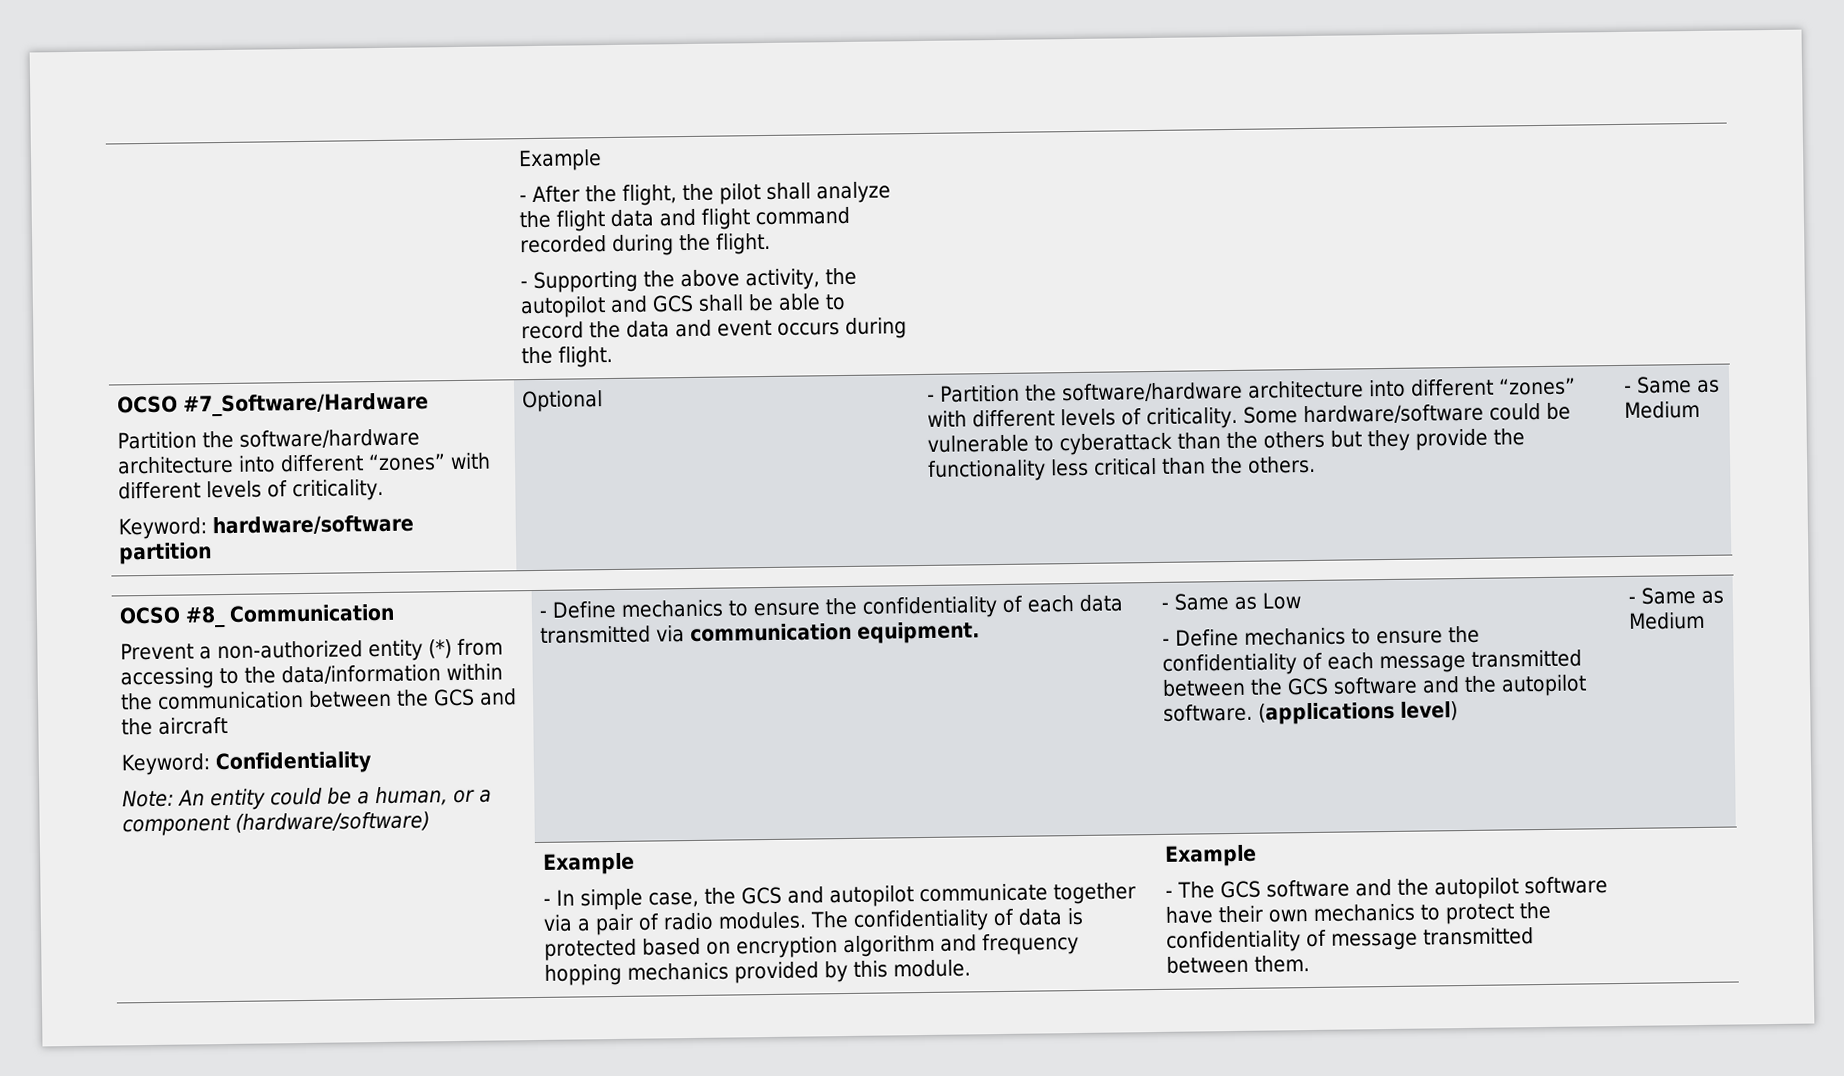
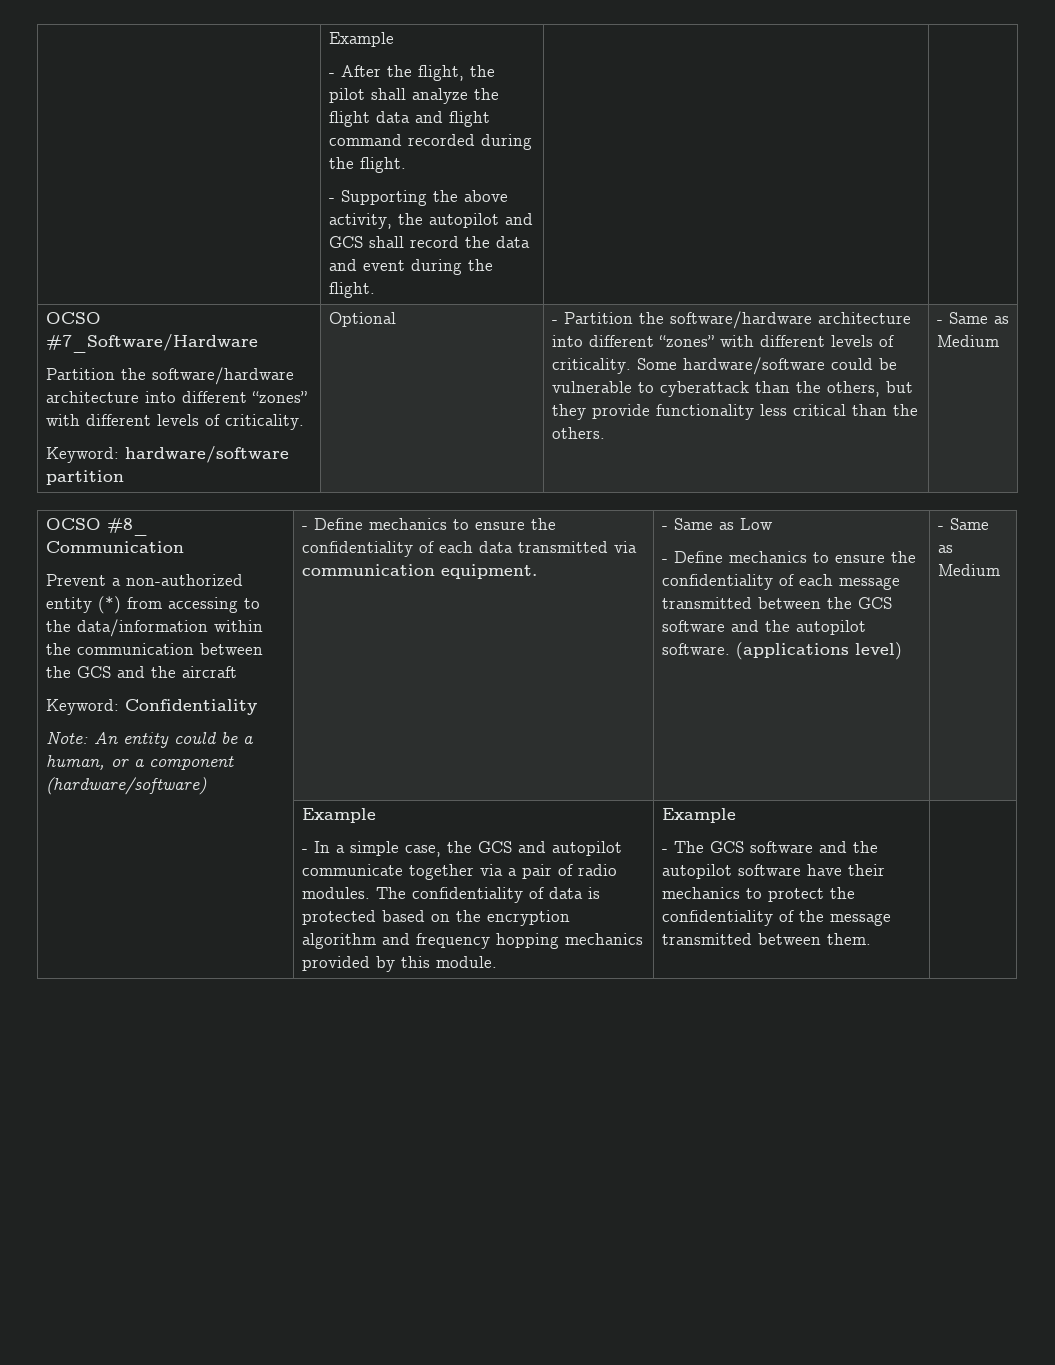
- - Supporting the above activity, the autopilot and GCS shall be able to record the data and event occurs during the flight.
+ - Supporting the above activity, the autopilot and GCS shall record the data and event during the flight.
- Some hardware/software could be vulnerable to cyberattack than the others but they provide the functionality less critical than the others.
+ Some hardware/software could be vulnerable to cyberattack than the others, but they provide functionality less critical than the others.
- - In simple case, the GCS and autopilot communicate together via a pair of radio modules.
+ - In a simple case, the GCS and autopilot communicate together via a pair of radio modules.
- The confidentiality of data is protected based on encryption algorithm and frequency hopping mechanics provided by this module.
+ The confidentiality of data is protected based on the encryption algorithm and frequency hopping mechanics provided by this module.
- - The GCS software and the autopilot software have their own mechanics to protect the confidentiality of message transmitted between them.
+ - The GCS software and the autopilot software have their mechanics to protect the confidentiality of the message transmitted between them.

